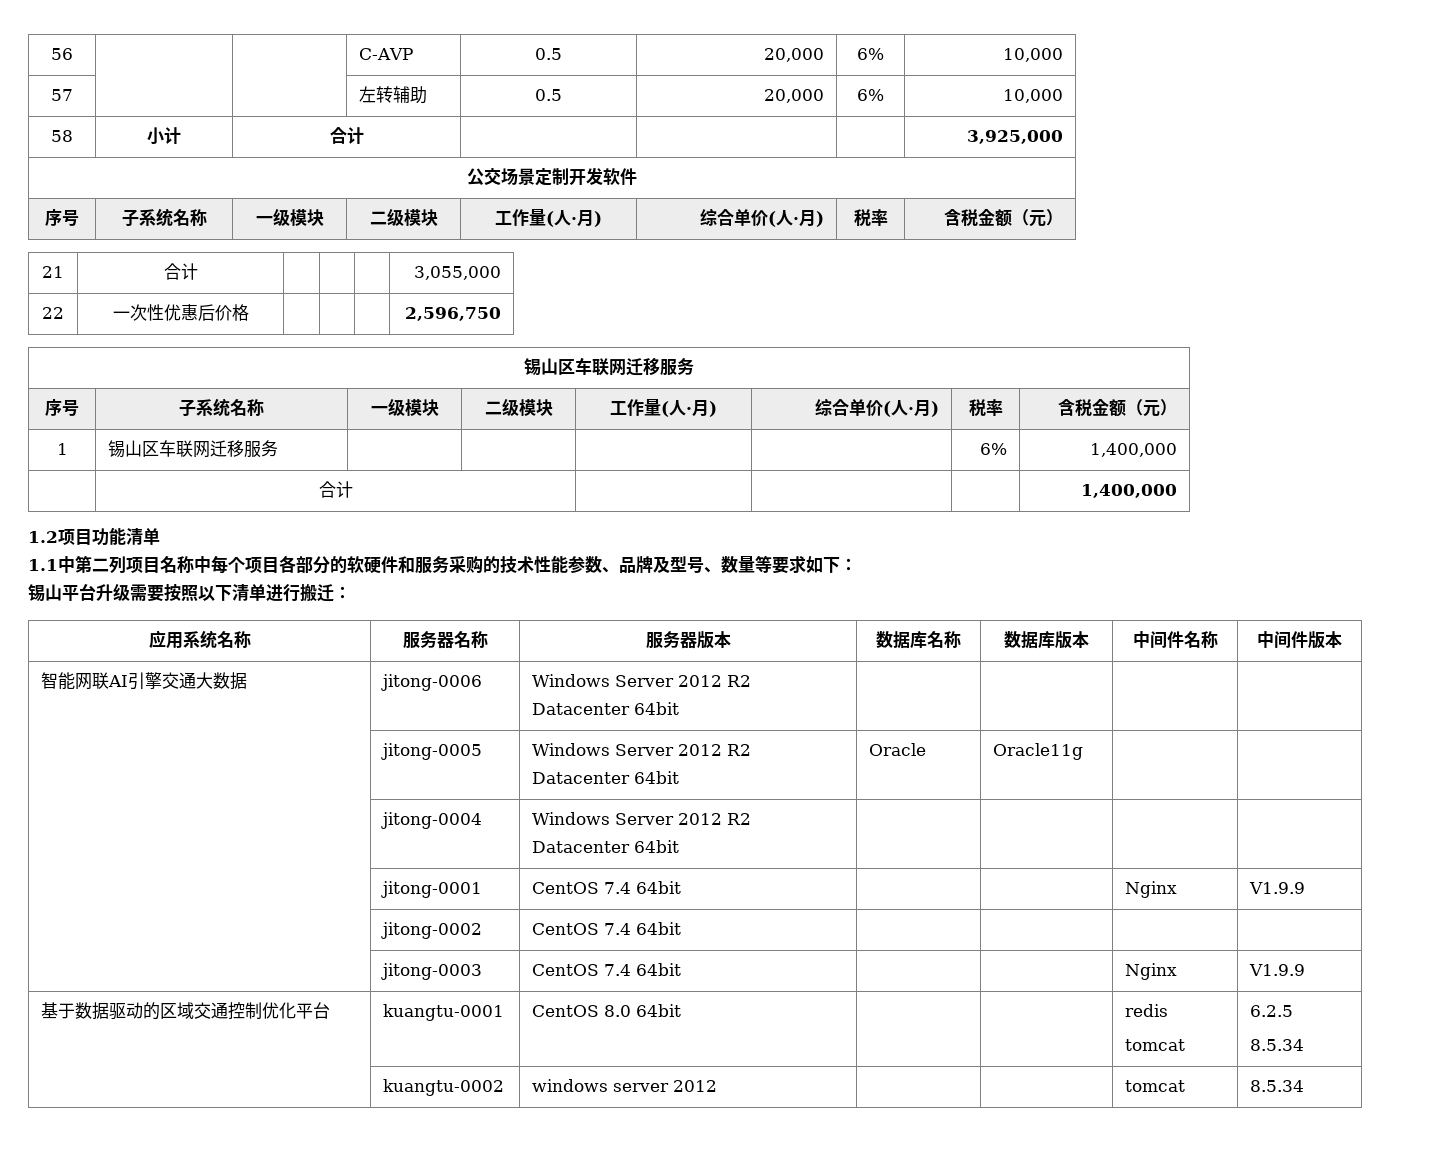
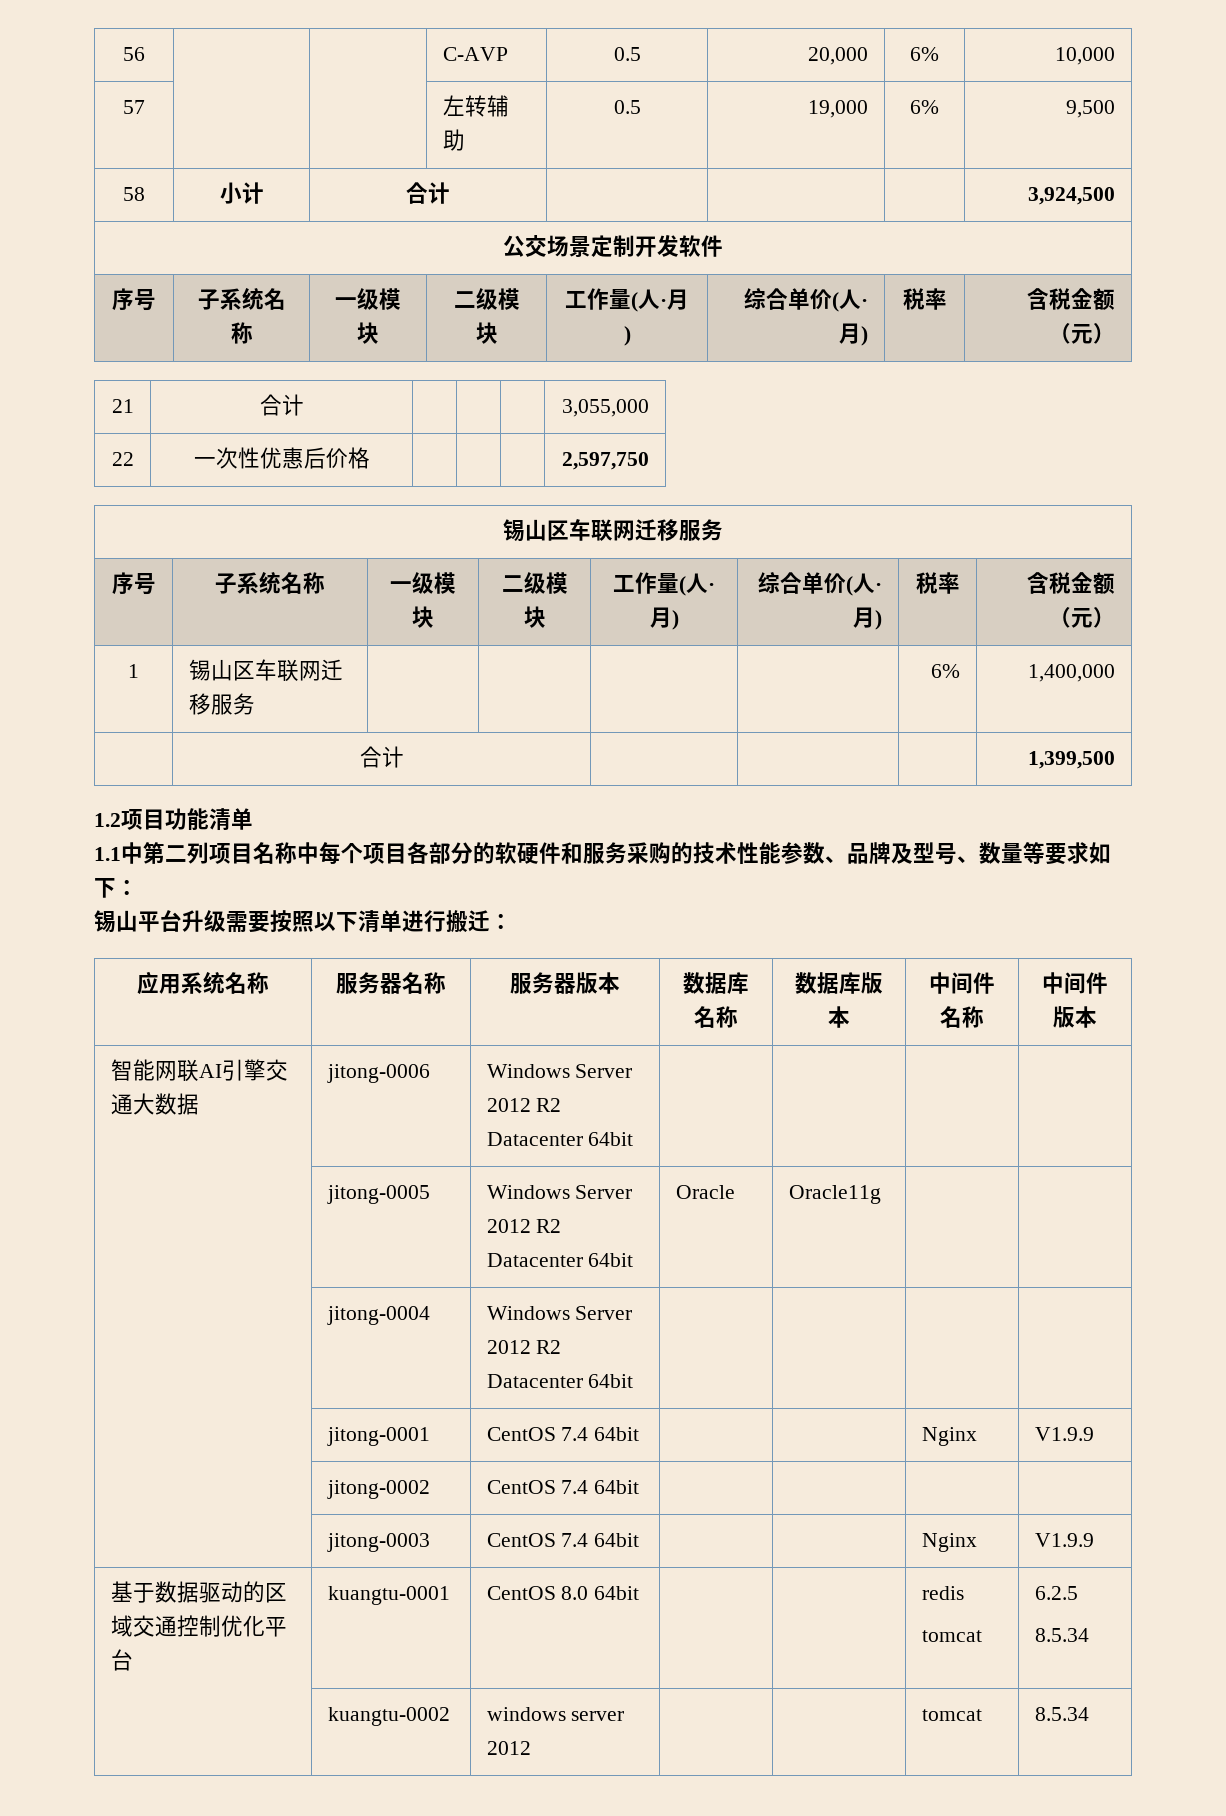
- 57 | | | 左转辅助 | 0.5 | 20,000 | 6% | 10,000
+ 57 | | | 左转辅助 | 0.5 | 19,000 | 6% | 9,500
- 58 | 小计 | 合计 | | | | 3,925,000
+ 58 | 小计 | 合计 | | | | 3,924,500
- 22 | 一次性优惠后价格 | | | | 2,596,750
+ 22 | 一次性优惠后价格 | | | | 2,597,750
- | 合计 | | | | 1,400,000
+ | 合计 | | | | 1,399,500

